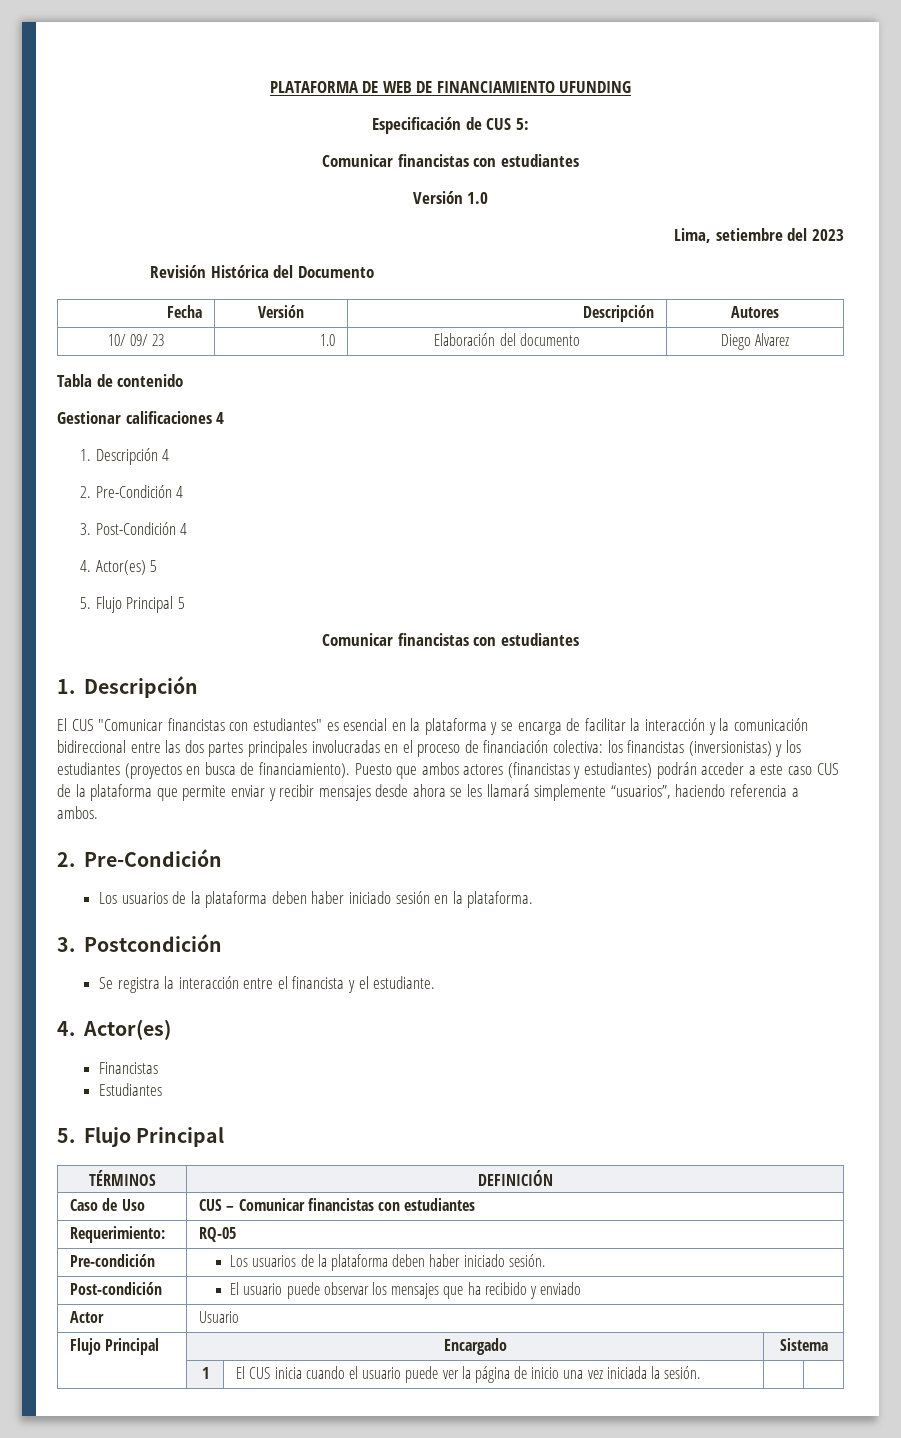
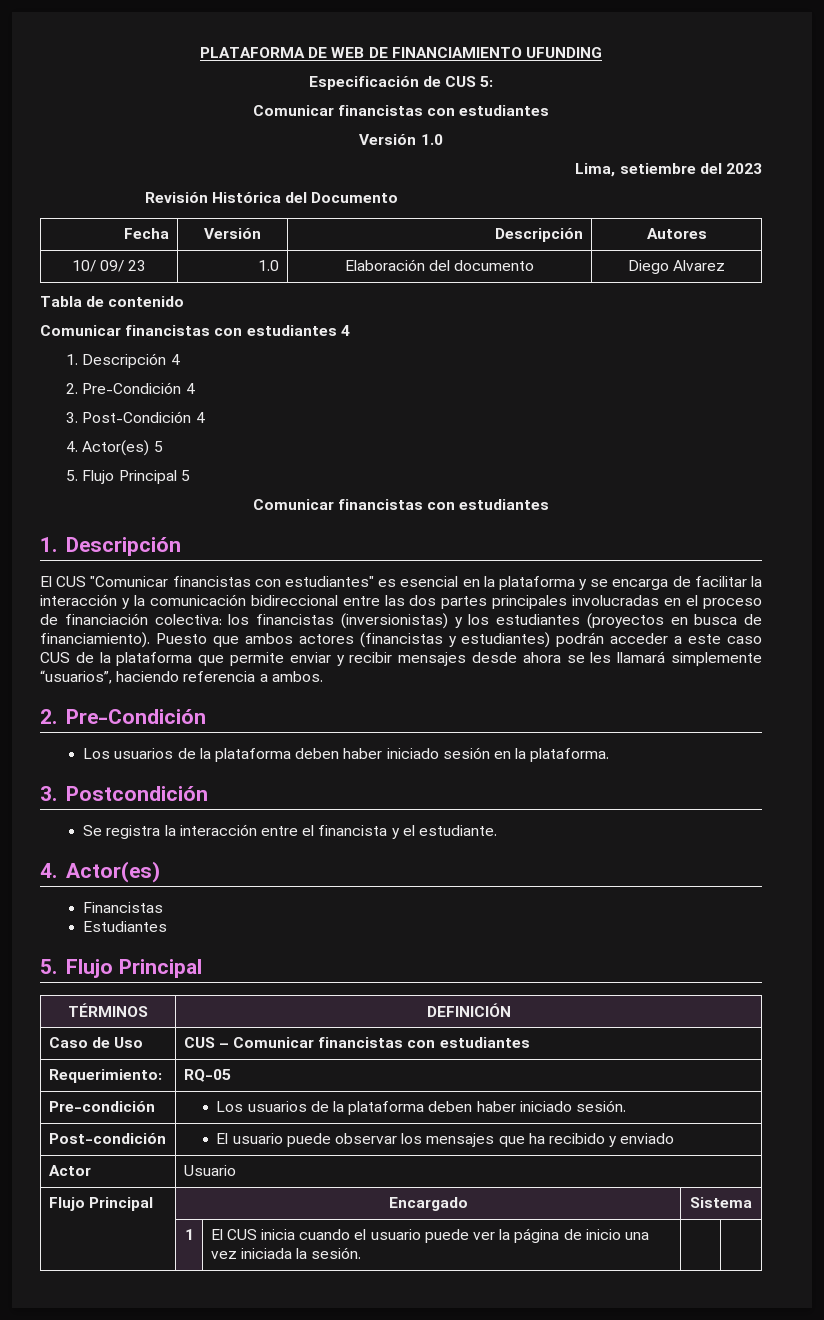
- Gestionar calificaciones 4
+ Comunicar financistas con estudiantes 4

